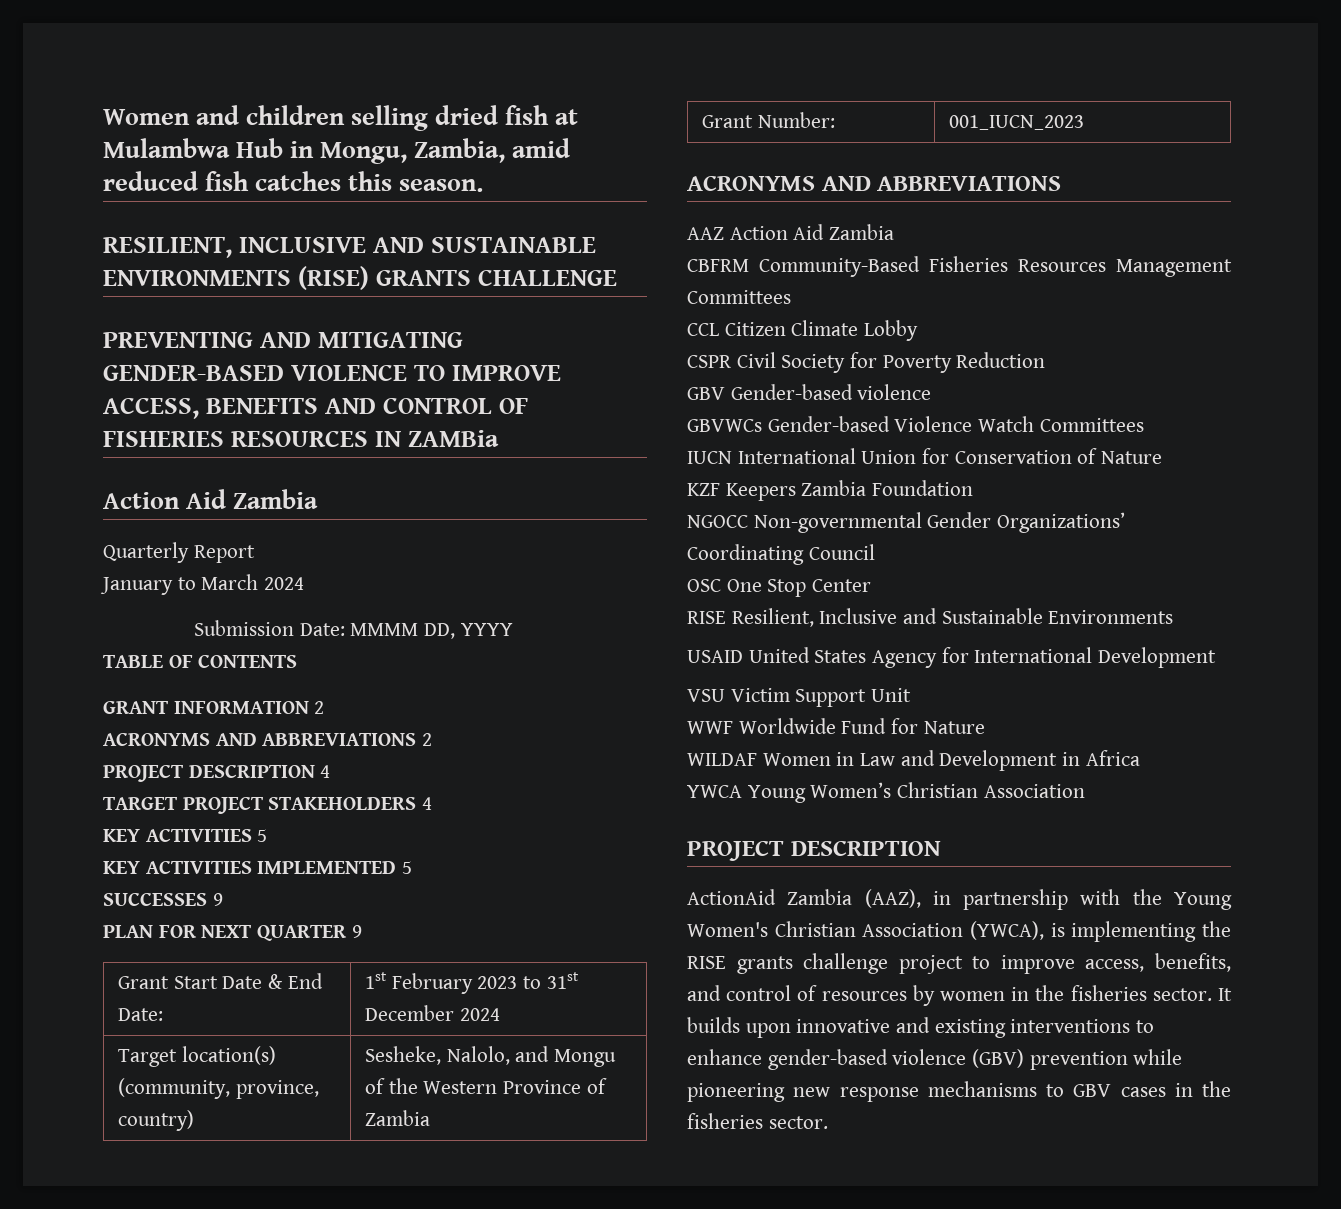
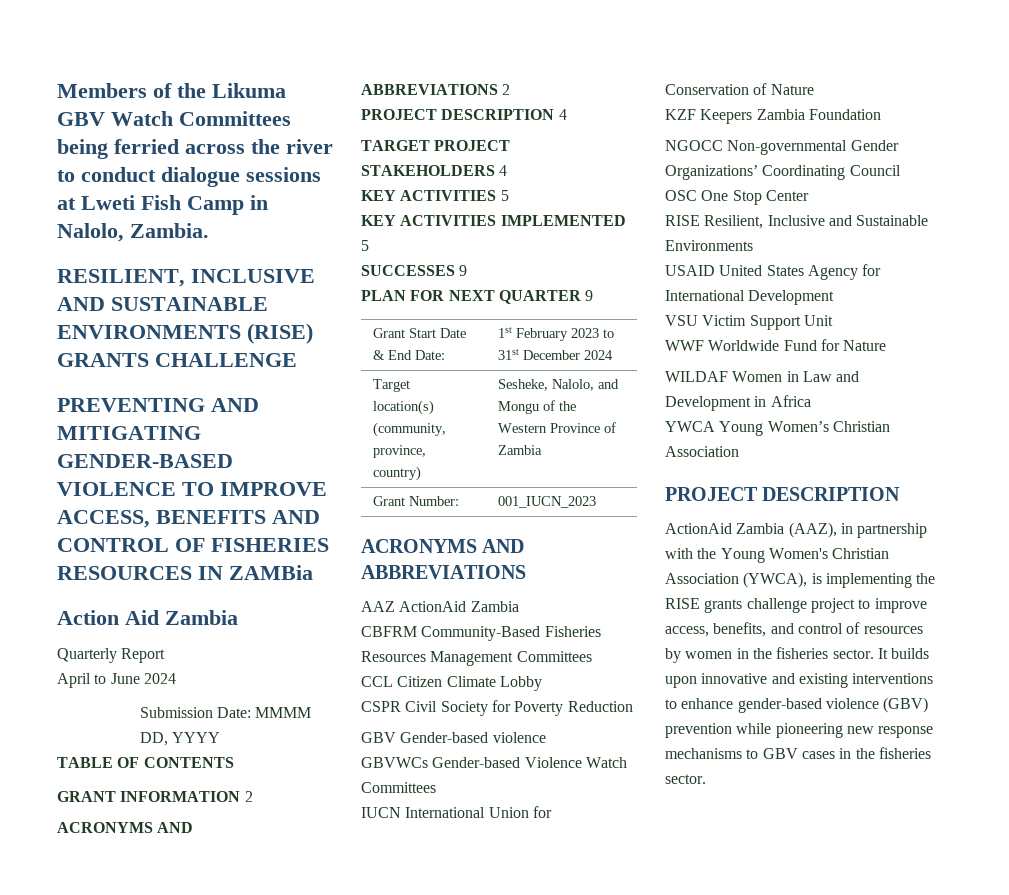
- Women and children selling dried fish at Mulambwa Hub in Mongu, Zambia, amid reduced fish catches this season.
+ Members of the Likuma GBV Watch Committees being ferried across the river to conduct dialogue sessions at Lweti Fish Camp in Nalolo, Zambia.
- January to March 2024
+ April to June 2024
- AAZ Action Aid Zambia
+ AAZ ActionAid Zambia

